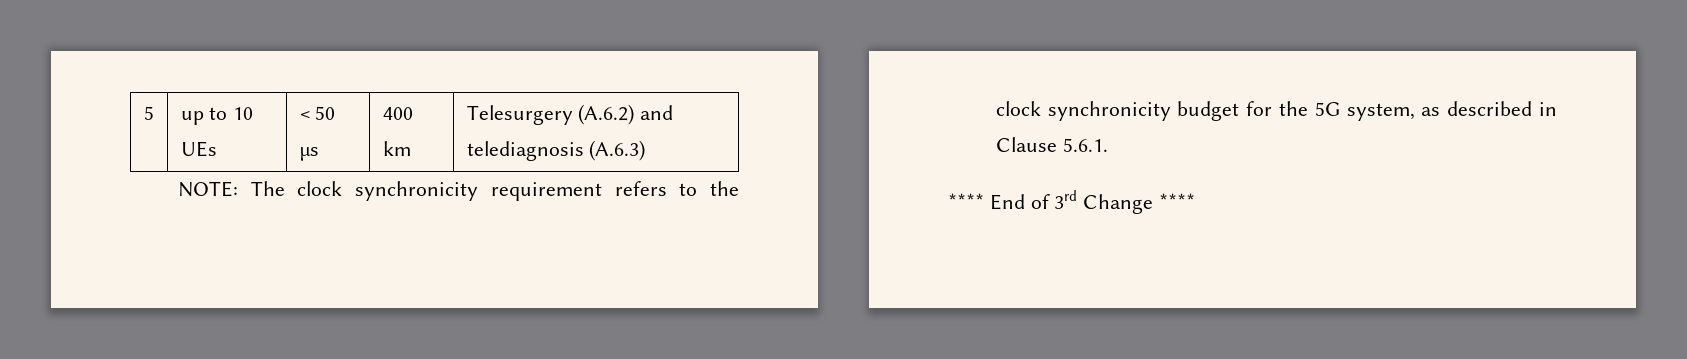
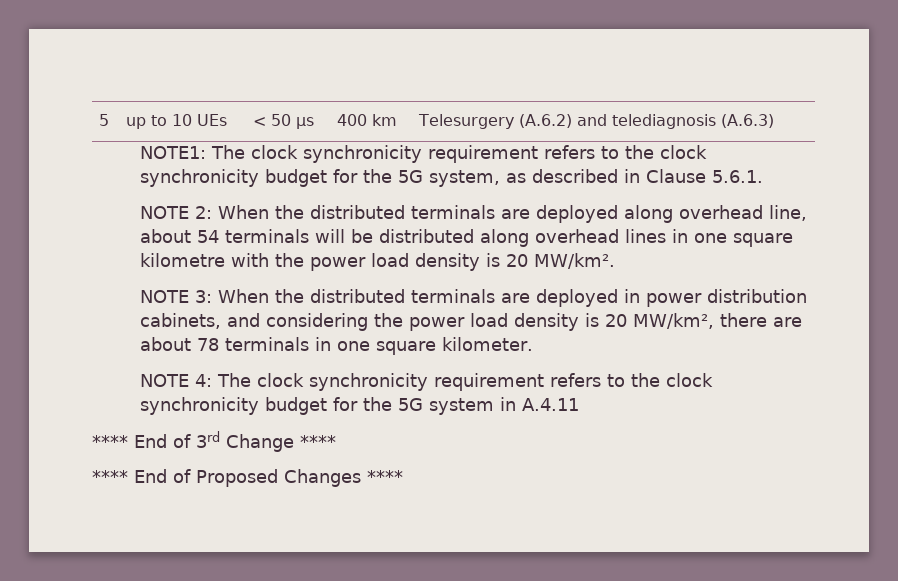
- NOTE: The clock synchronicity requirement refers to the clock synchronicity budget for the 5G system, as described in Clause 5.6.1.
+ NOTE1: The clock synchronicity requirement refers to the clock synchronicity budget for the 5G system, as described in Clause 5.6.1.
+ NOTE 2: When the distributed terminals are deployed along overhead line, about 54 terminals will be distributed along overhead lines in one square kilometre with the power load density is 20 MW/km².
+ NOTE 3: When the distributed terminals are deployed in power distribution cabinets, and considering the power load density is 20 MW/km², there are about 78 terminals in one square kilometer.
+ NOTE 4: The clock synchronicity requirement refers to the clock synchronicity budget for the 5G system in A.4.11
+ **** End of Proposed Changes ****

